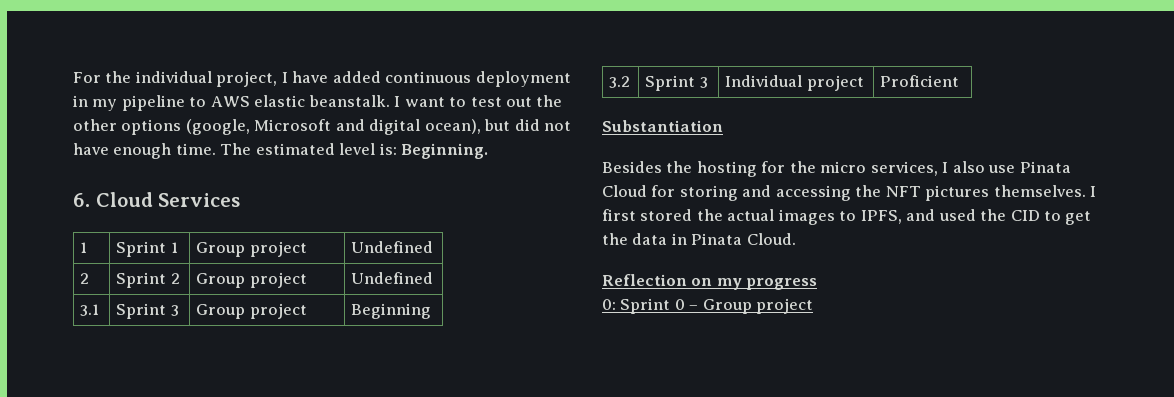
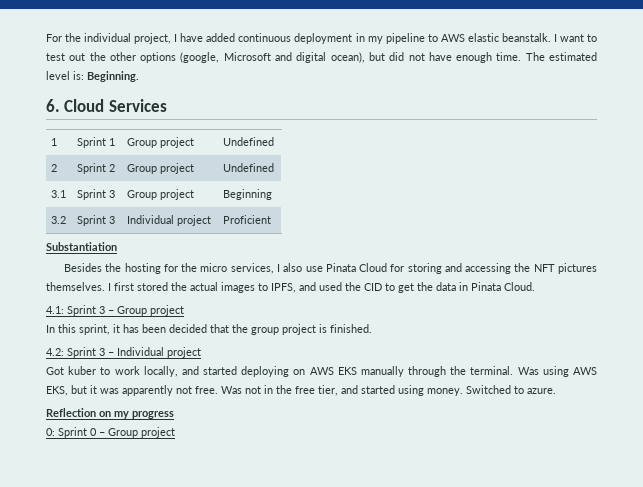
+ 4.1: Sprint 3 – Group project
+ In this sprint, it has been decided that the group project is finished.
+ 4.2: Sprint 3 – Individual project
+ Got kuber to work locally, and started deploying on AWS EKS manually through the terminal. Was using AWS EKS, but it was apparently not free. Was not in the free tier, and started using money. Switched to azure.

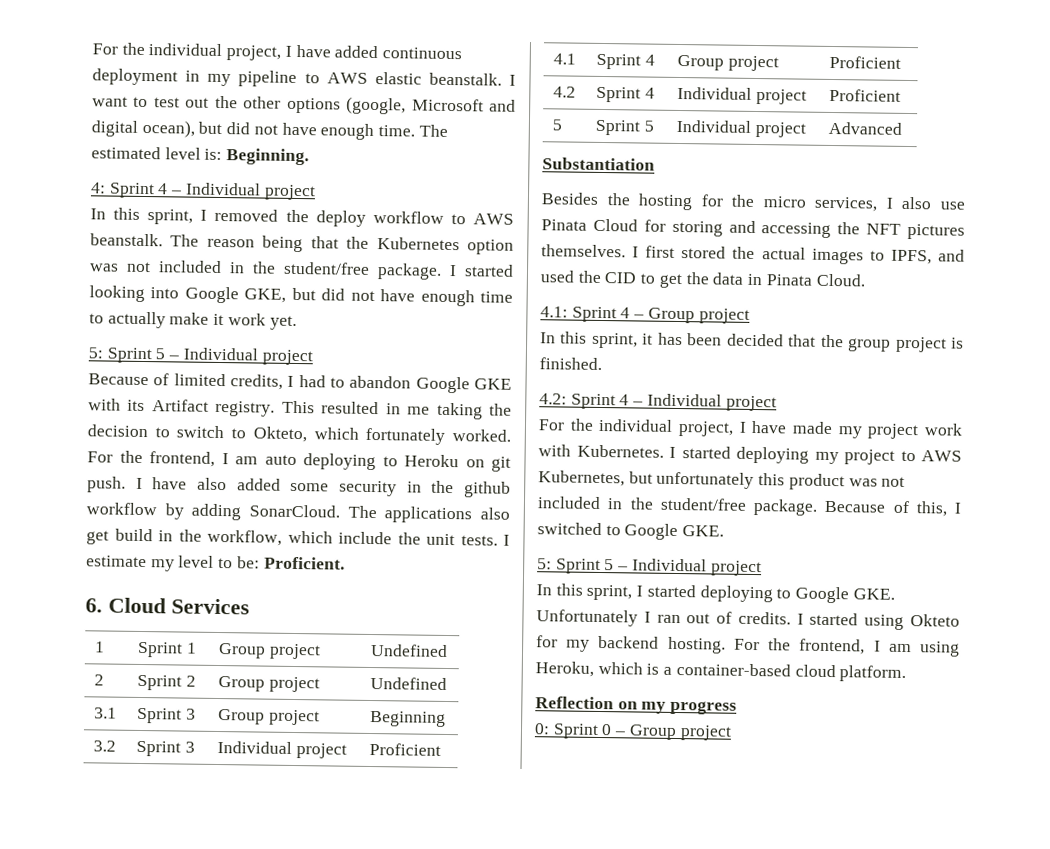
+ 4: Sprint 4 – Individual project
+ In this sprint, I removed the deploy workflow to AWS beanstalk. The reason being that the Kubernetes option was not included in the student/free package. I started looking into Google GKE, but did not have enough time to actually make it work yet.
+ 5: Sprint 5 – Individual project
+ Because of limited credits, I had to abandon Google GKE with its Artifact registry. This resulted in me taking the decision to switch to Okteto, which fortunately worked. For the frontend, I am auto deploying to Heroku on git push. I have also added some security in the github workflow by adding SonarCloud. The applications also get build in the workflow, which include the unit tests. I estimate my level to be: Proficient.
+ 4.1 | Sprint 4 | Group project | Proficient
+ 4.2 | Sprint 4 | Individual project | Proficient
+ 5 | Sprint 5 | Individual project | Advanced
- 4.1: Sprint 3 – Group project
+ 4.1: Sprint 4 – Group project
- 4.2: Sprint 3 – Individual project
- Got kuber to work locally, and started deploying on AWS EKS manually through the terminal. Was using AWS EKS, but it was apparently not free. Was not in the free tier, and started using money. Switched to azure.
+ 4.2: Sprint 4 – Individual project
+ For the individual project, I have made my project work with Kubernetes. I started deploying my project to AWS Kubernetes, but unfortunately this product was not included in the student/free package. Because of this, I switched to Google GKE.
+ 5: Sprint 5 – Individual project
+ In this sprint, I started deploying to Google GKE. Unfortunately I ran out of credits. I started using Okteto for my backend hosting. For the frontend, I am using Heroku, which is a container-based cloud platform.

